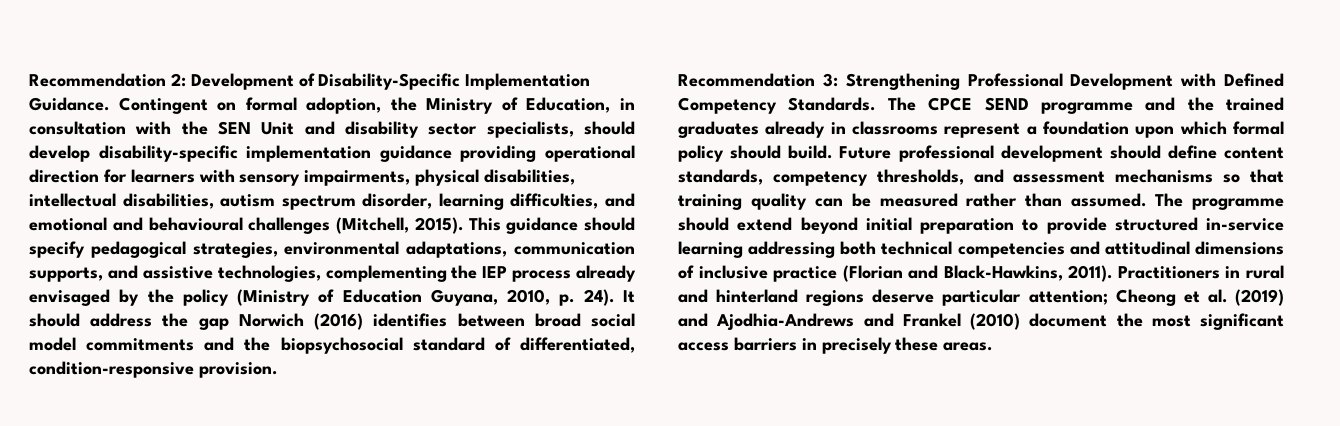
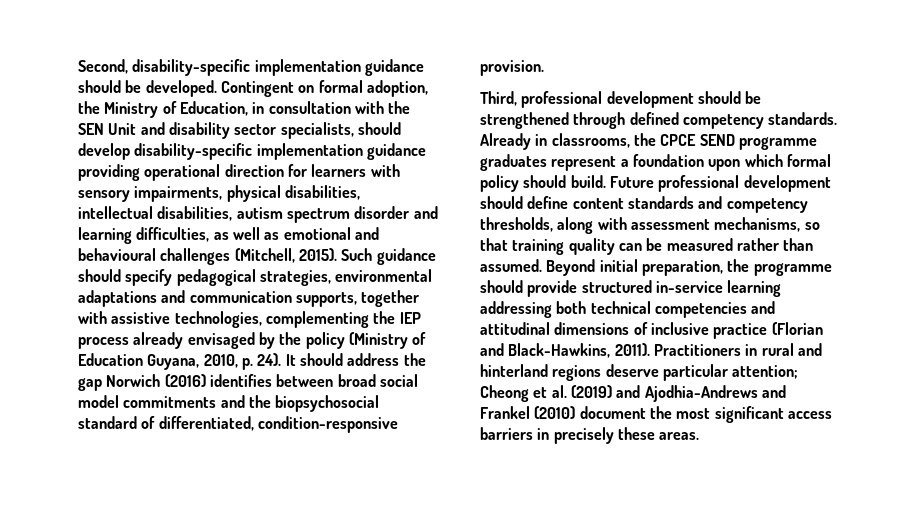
- Recommendation 2: Development of Disability-Specific Implementation Guidance.
+ Second, disability-specific implementation guidance should be developed.
- Contingent on formal adoption, the Ministry of Education, in consultation with the SEN Unit and disability sector specialists, should develop disability-specific implementation guidance providing operational direction for learners with sensory impairments, physical disabilities, intellectual disabilities, autism spectrum disorder, learning difficulties, and emotional and behavioural challenges (Mitchell, 2015).
+ Contingent on formal adoption, the Ministry of Education, in consultation with the SEN Unit and disability sector specialists, should develop disability-specific implementation guidance providing operational direction for learners with sensory impairments, physical disabilities, intellectual disabilities, autism spectrum disorder and learning difficulties, as well as emotional and behavioural challenges (Mitchell, 2015).
- This guidance should specify pedagogical strategies, environmental adaptations, communication supports, and assistive technologies, complementing the IEP process already envisaged by the policy (Ministry of Education Guyana, 2010, p. 24).
+ Such guidance should specify pedagogical strategies, environmental adaptations and communication supports, together with assistive technologies, complementing the IEP process already envisaged by the policy (Ministry of Education Guyana, 2010, p. 24).
- Recommendation 3: Strengthening Professional Development with Defined Competency Standards. The CPCE SEND programme and the trained graduates already in classrooms represent a foundation upon which formal policy should build.
+ Third, professional development should be strengthened through defined competency standards. Already in classrooms, the CPCE SEND programme graduates represent a foundation upon which formal policy should build.
- Future professional development should define content standards, competency thresholds, and assessment mechanisms so that training quality can be measured rather than assumed.
+ Future professional development should define content standards and competency thresholds, along with assessment mechanisms, so that training quality can be measured rather than assumed.
- The programme should extend beyond initial preparation to provide structured in-service learning addressing both technical competencies and attitudinal dimensions of inclusive practice (Florian and Black-Hawkins, 2011).
+ Beyond initial preparation, the programme should provide structured in-service learning addressing both technical competencies and attitudinal dimensions of inclusive practice (Florian and Black-Hawkins, 2011).

